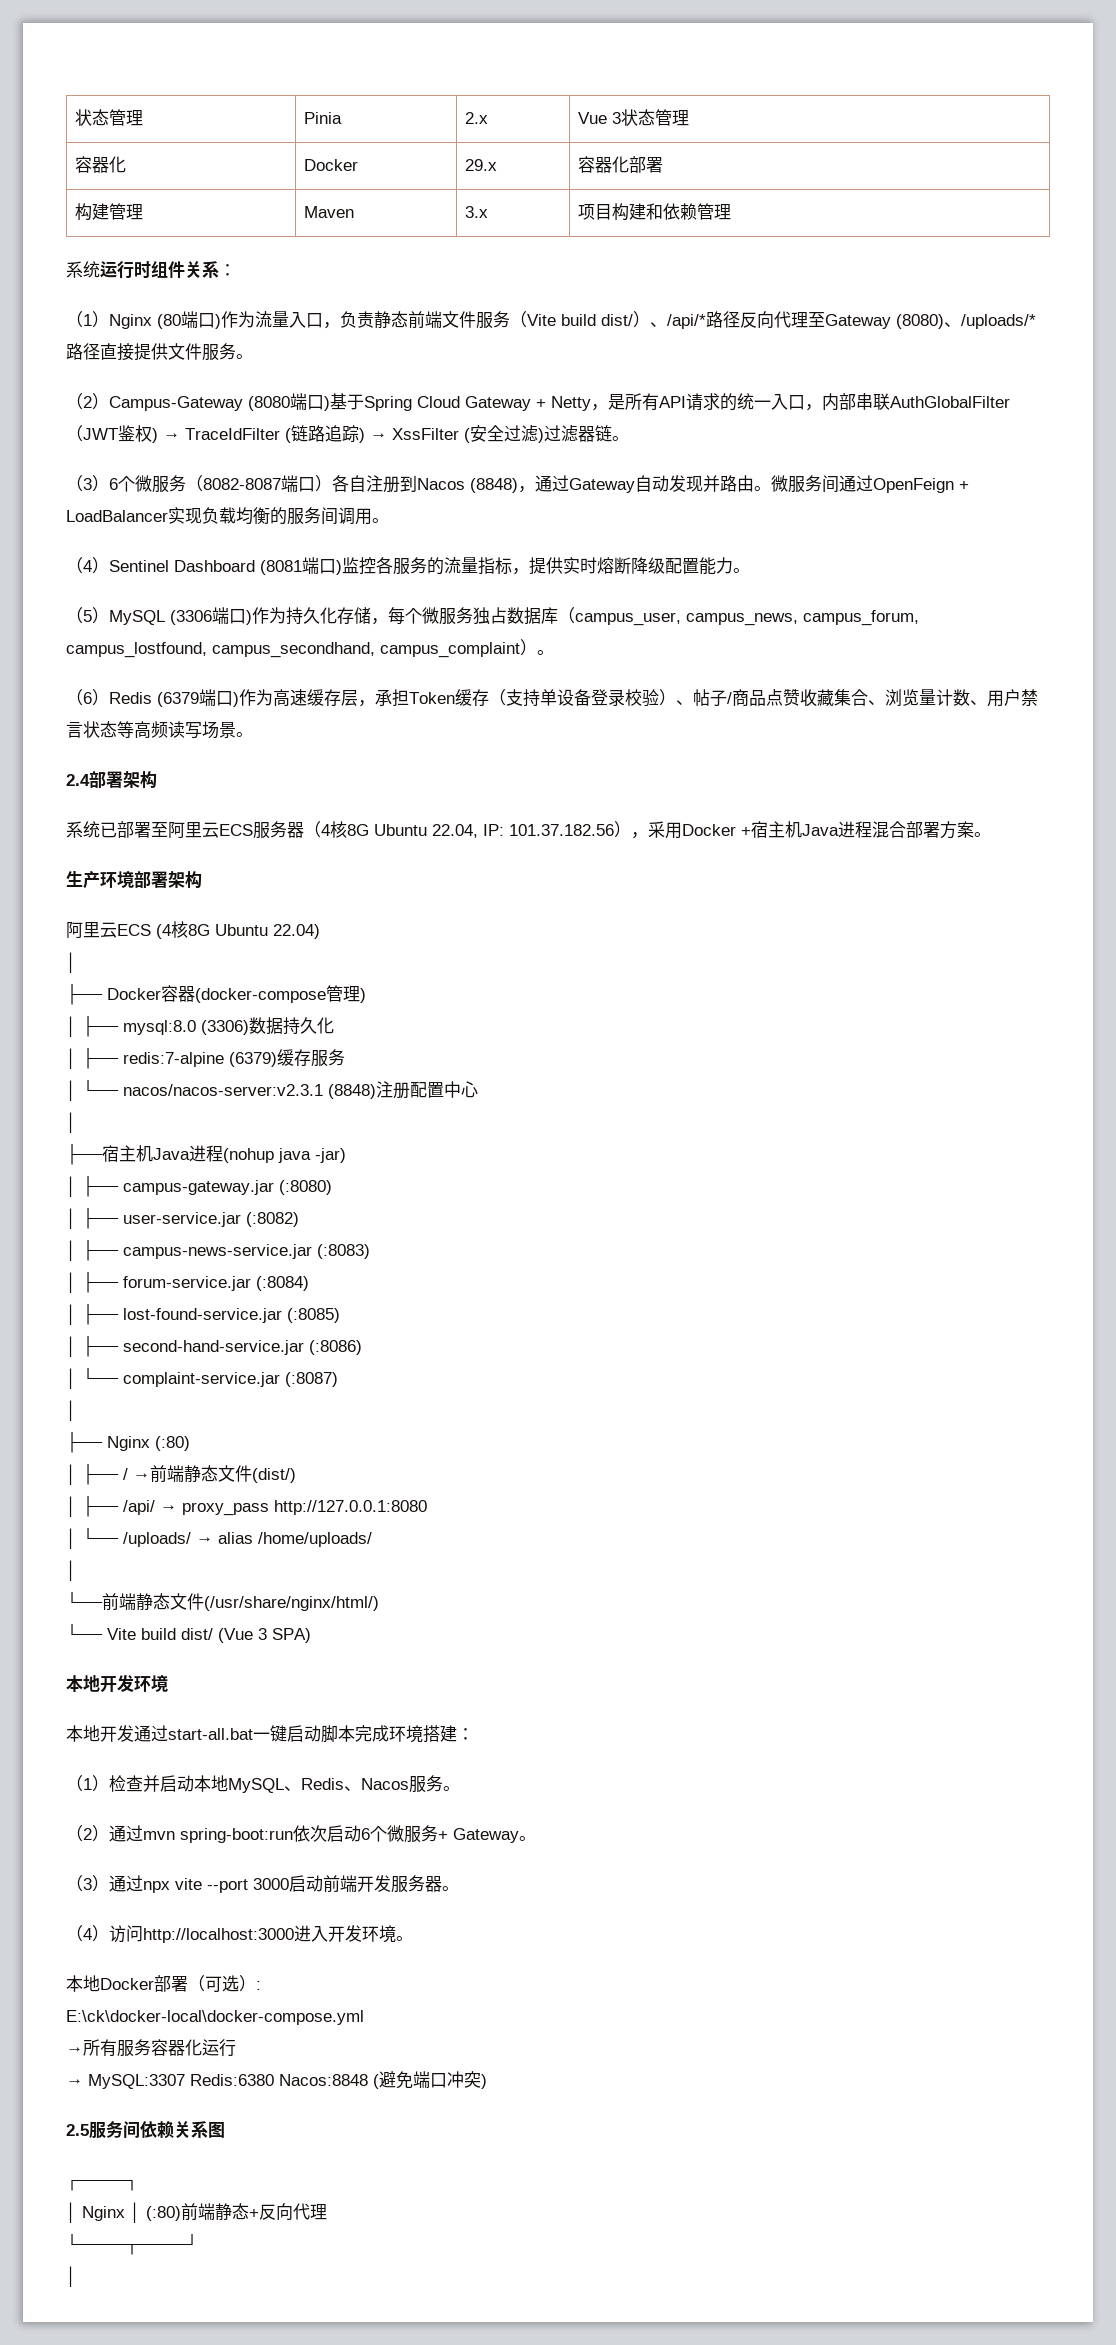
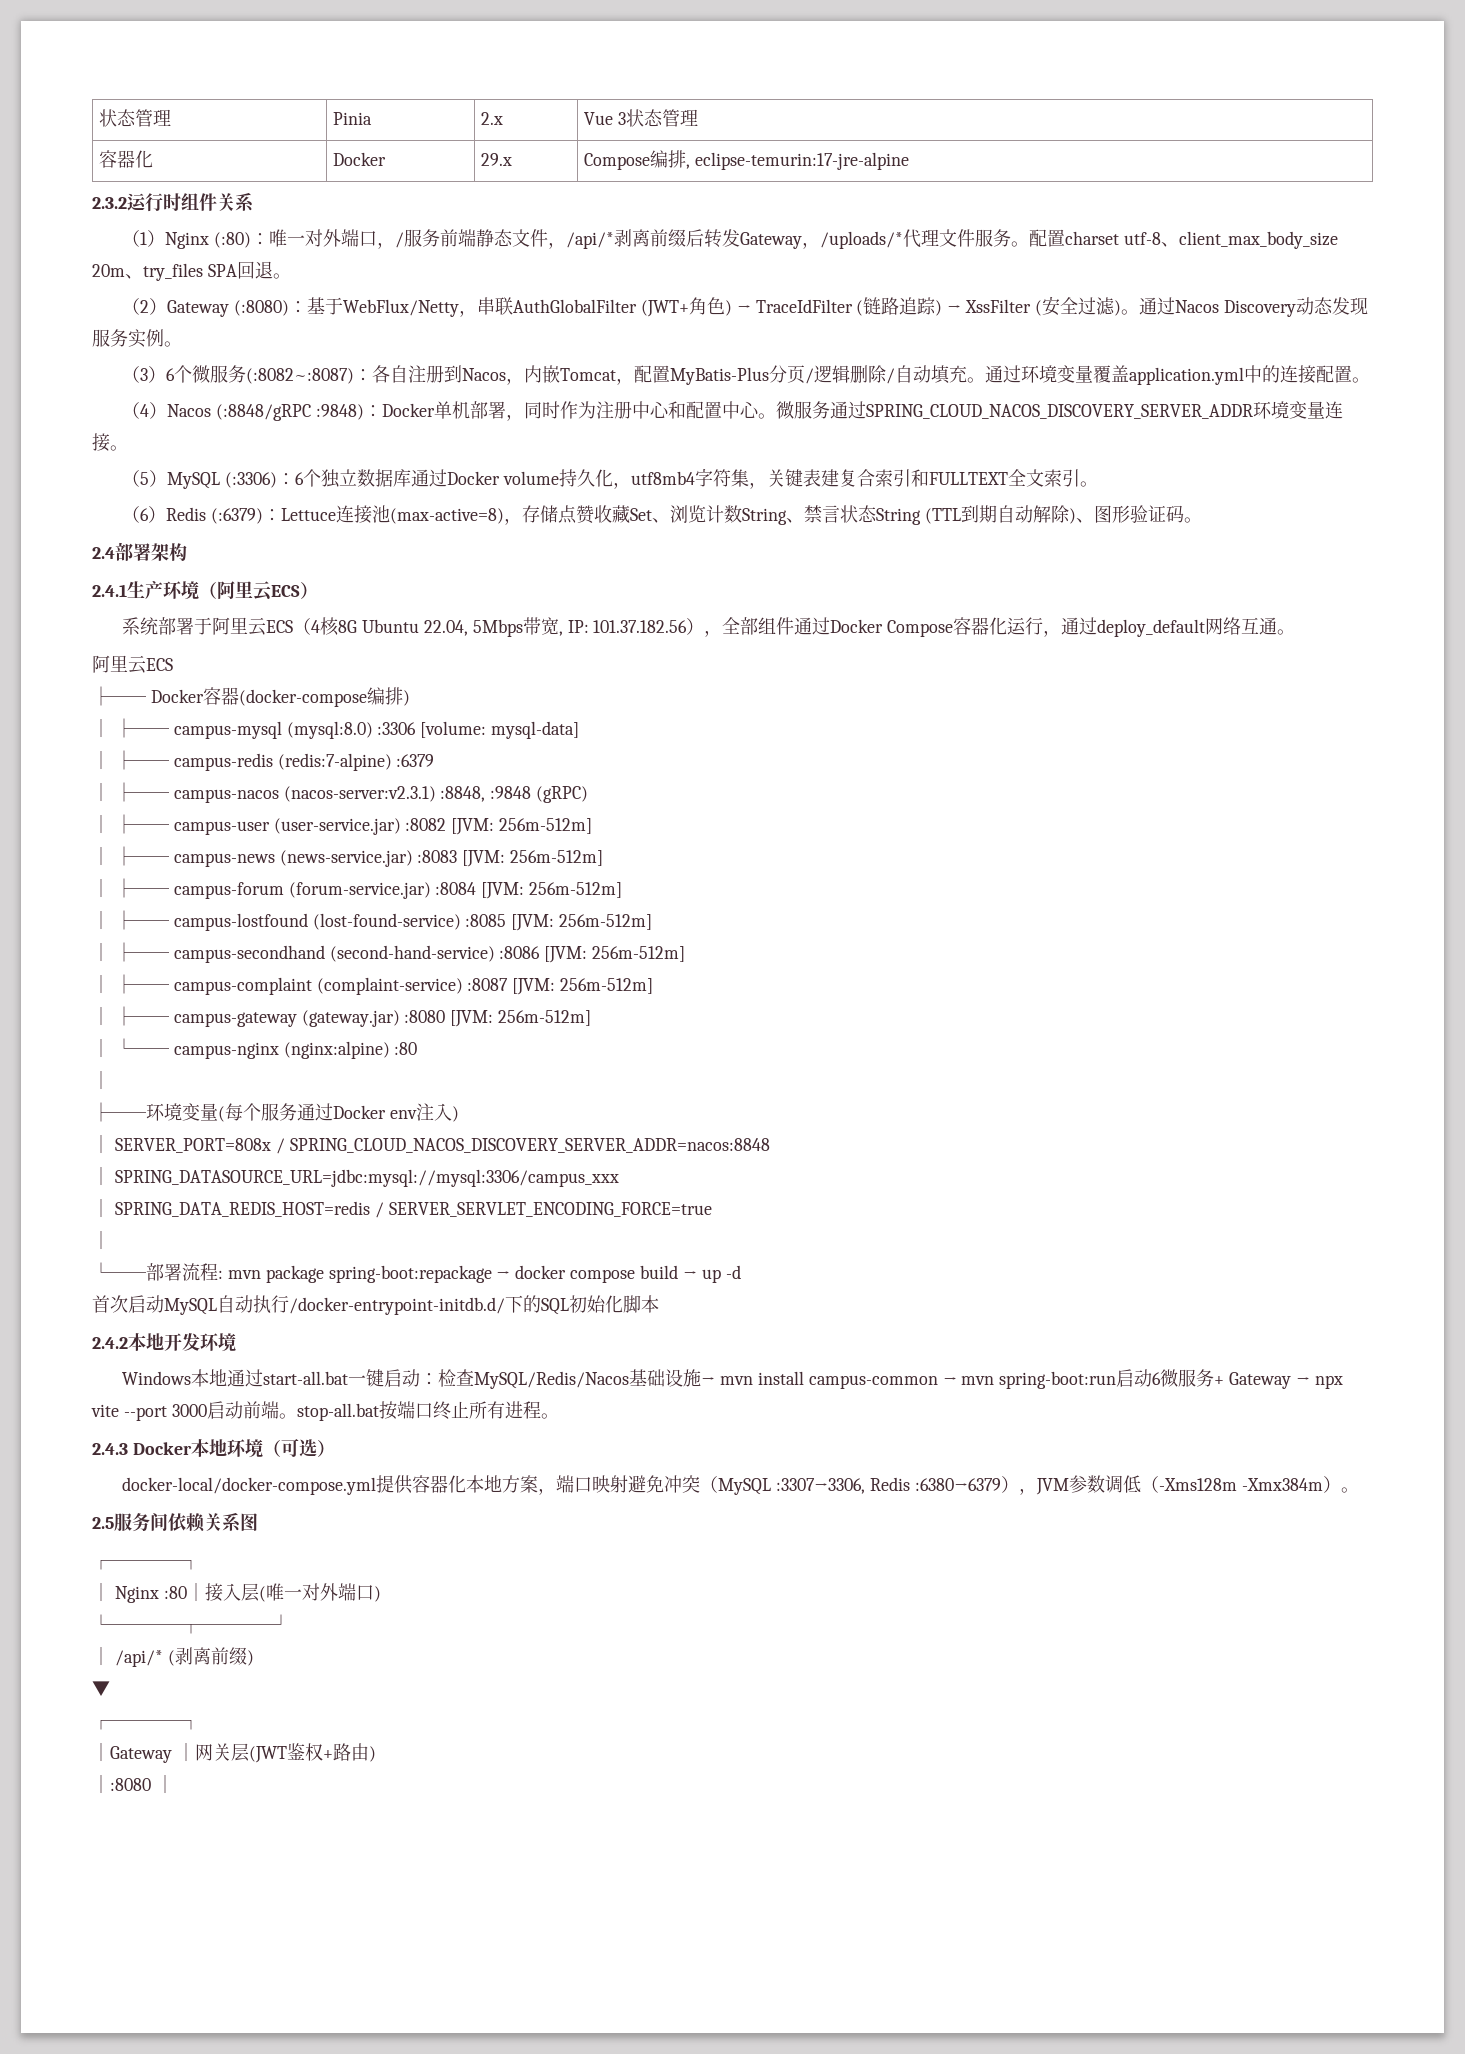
- 容器化 | Docker | 29.x | 容器化部署
- 构建管理 | Maven | 3.x | 项目构建和依赖管理
- 系统运行时组件关系：
+ 容器化 | Docker | 29.x | Compose编排, eclipse-temurin:17-jre-alpine
+ 2.3.2运行时组件关系
- （1）Nginx (80端口)作为流量入口，负责静态前端文件服务（Vite build dist/）、/api/*路径反向代理至Gateway (8080)、/uploads/*路径直接提供文件服务。
- （2）Campus-Gateway (8080端口)基于Spring Cloud Gateway + Netty，是所有API请求的统一入口，内部串联AuthGlobalFilter（JWT鉴权) → TraceIdFilter (链路追踪) → XssFilter (安全过滤)过滤器链。
+ （1）Nginx (:80)：唯一对外端口，/服务前端静态文件，/api/*剥离前缀后转发Gateway，/uploads/*代理文件服务。配置charset utf-8、client_max_body_size 20m、try_files SPA回退。
+ （2）Gateway (:8080)：基于WebFlux/Netty，串联AuthGlobalFilter (JWT+角色) → TraceIdFilter (链路追踪) → XssFilter (安全过滤)。通过Nacos Discovery动态发现服务实例。
- （3）6个微服务（8082-8087端口）各自注册到Nacos (8848)，通过Gateway自动发现并路由。微服务间通过OpenFeign + LoadBalancer实现负载均衡的服务间调用。
- （4）Sentinel Dashboard (8081端口)监控各服务的流量指标，提供实时熔断降级配置能力。
- （5）MySQL (3306端口)作为持久化存储，每个微服务独占数据库（campus_user, campus_news, campus_forum, campus_lostfound, campus_secondhand, campus_complaint）。
- （6）Redis (6379端口)作为高速缓存层，承担Token缓存（支持单设备登录校验）、帖子/商品点赞收藏集合、浏览量计数、用户禁言状态等高频读写场景。
+ （3）6个微服务(:8082~:8087)：各自注册到Nacos，内嵌Tomcat，配置MyBatis-Plus分页/逻辑删除/自动填充。通过环境变量覆盖application.yml中的连接配置。
+ （4）Nacos (:8848/gRPC :9848)：Docker单机部署，同时作为注册中心和配置中心。微服务通过SPRING_CLOUD_NACOS_DISCOVERY_SERVER_ADDR环境变量连接。
+ （5）MySQL (:3306)：6个独立数据库通过Docker volume持久化，utf8mb4字符集，关键表建复合索引和FULLTEXT全文索引。
+ （6）Redis (:6379)：Lettuce连接池(max-active=8)，存储点赞收藏Set、浏览计数String、禁言状态String (TTL到期自动解除)、图形验证码。
  2.4部署架构
- 系统已部署至阿里云ECS服务器（4核8G Ubuntu 22.04, IP: 101.37.182.56），采用Docker +宿主机Java进程混合部署方案。
- 生产环境部署架构
- 阿里云ECS (4核8G Ubuntu 22.04)
- │
+ 2.4.1生产环境（阿里云ECS）
+ 系统部署于阿里云ECS（4核8G Ubuntu 22.04, 5Mbps带宽, IP: 101.37.182.56），全部组件通过Docker Compose容器化运行，通过deploy_default网络互通。
+ 阿里云ECS
- ├── Docker容器(docker-compose管理)
+ ├── Docker容器(docker-compose编排)
- │ ├── mysql:8.0 (3306)数据持久化
- │ ├── redis:7-alpine (6379)缓存服务
- │ └── nacos/nacos-server:v2.3.1 (8848)注册配置中心
+ │ ├── campus-mysql (mysql:8.0) :3306 [volume: mysql-data]
+ │ ├── campus-redis (redis:7-alpine) :6379
+ │ ├── campus-nacos (nacos-server:v2.3.1) :8848, :9848 (gRPC)
+ │ ├── campus-user (user-service.jar) :8082 [JVM: 256m-512m]
+ │ ├── campus-news (news-service.jar) :8083 [JVM: 256m-512m]
+ │ ├── campus-forum (forum-service.jar) :8084 [JVM: 256m-512m]
+ │ ├── campus-lostfound (lost-found-service) :8085 [JVM: 256m-512m]
+ │ ├── campus-secondhand (second-hand-service) :8086 [JVM: 256m-512m]
+ │ ├── campus-complaint (complaint-service) :8087 [JVM: 256m-512m]
+ │ ├── campus-gateway (gateway.jar) :8080 [JVM: 256m-512m]
+ │ └── campus-nginx (nginx:alpine) :80
  │
- ├──宿主机Java进程(nohup java -jar)
- │ ├── campus-gateway.jar (:8080)
- │ ├── user-service.jar (:8082)
- │ ├── campus-news-service.jar (:8083)
- │ ├── forum-service.jar (:8084)
- │ ├── lost-found-service.jar (:8085)
- │ ├── second-hand-service.jar (:8086)
- │ └── complaint-service.jar (:8087)
+ ├──环境变量(每个服务通过Docker env注入)
+ │ SERVER_PORT=808x / SPRING_CLOUD_NACOS_DISCOVERY_SERVER_ADDR=nacos:8848
+ │ SPRING_DATASOURCE_URL=jdbc:mysql://mysql:3306/campus_xxx
+ │ SPRING_DATA_REDIS_HOST=redis / SERVER_SERVLET_ENCODING_FORCE=true
  │
- ├── Nginx (:80)
- │ ├── / →前端静态文件(dist/)
- │ ├── /api/ → proxy_pass http://127.0.0.1:8080
- │ └── /uploads/ → alias /home/uploads/
- │
- └──前端静态文件(/usr/share/nginx/html/)
- └── Vite build dist/ (Vue 3 SPA)
- 本地开发环境
+ └──部署流程: mvn package spring-boot:repackage → docker compose build → up -d
+ 首次启动MySQL自动执行/docker-entrypoint-initdb.d/下的SQL初始化脚本
+ 2.4.2本地开发环境
- 本地开发通过start-all.bat一键启动脚本完成环境搭建：
- （1）检查并启动本地MySQL、Redis、Nacos服务。
- （2）通过mvn spring-boot:run依次启动6个微服务+ Gateway。
- （3）通过npx vite --port 3000启动前端开发服务器。
- （4）访问http://localhost:3000进入开发环境。
- 本地Docker部署（可选）:
- E:\ck\docker-local\docker-compose.yml
- →所有服务容器化运行
- → MySQL:3307 Redis:6380 Nacos:8848 (避免端口冲突)
+ Windows本地通过start-all.bat一键启动：检查MySQL/Redis/Nacos基础设施→ mvn install campus-common → mvn spring-boot:run启动6微服务+ Gateway → npx vite --port 3000启动前端。stop-all.bat按端口终止所有进程。
+ 2.4.3 Docker本地环境（可选）
+ docker-local/docker-compose.yml提供容器化本地方案，端口映射避免冲突（MySQL :3307→3306, Redis :6380→6379），JVM参数调低（-Xms128m -Xmx384m）。
- │ Nginx │ (:80)前端静态+反向代理
+ │ Nginx :80│接入层(唯一对外端口)
  └────┬────┘
- │
+ │ /api/* (剥离前缀)
+ ▼
+ ┌────┐
+ │Gateway │网关层(JWT鉴权+路由)
+ │:8080 │

